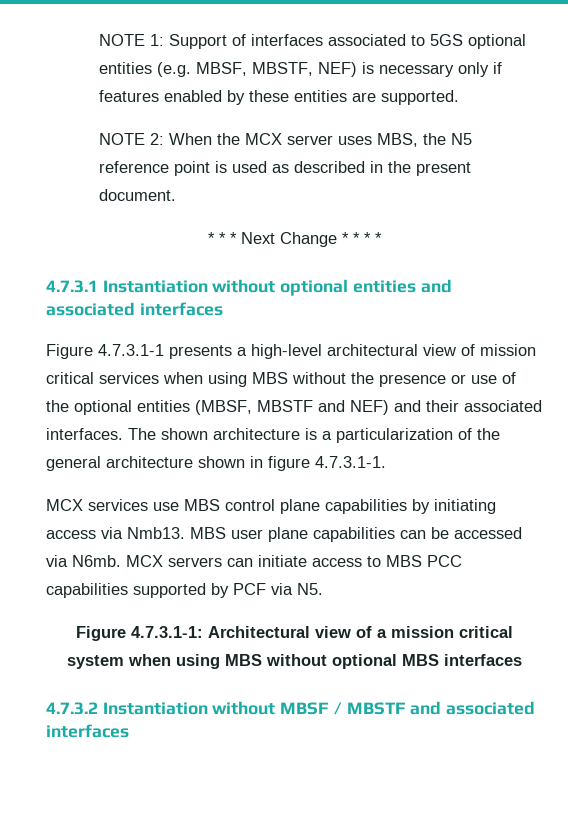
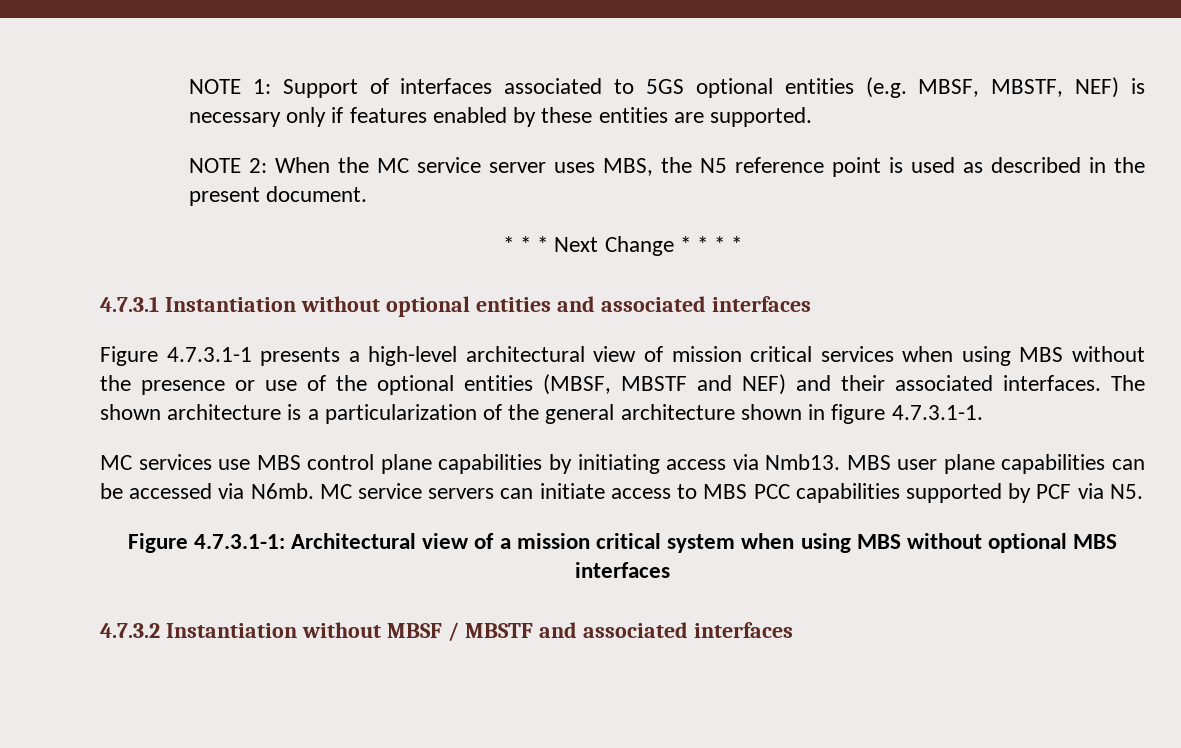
- NOTE 2: When the MCX server uses MBS, the N5 reference point is used as described in the present document.
+ NOTE 2: When the MC service server uses MBS, the N5 reference point is used as described in the present document.
- MCX services use MBS control plane capabilities by initiating access via Nmb13.
+ MC services use MBS control plane capabilities by initiating access via Nmb13.
- MCX servers can initiate access to MBS PCC capabilities supported by PCF via N5.
+ MC service servers can initiate access to MBS PCC capabilities supported by PCF via N5.

